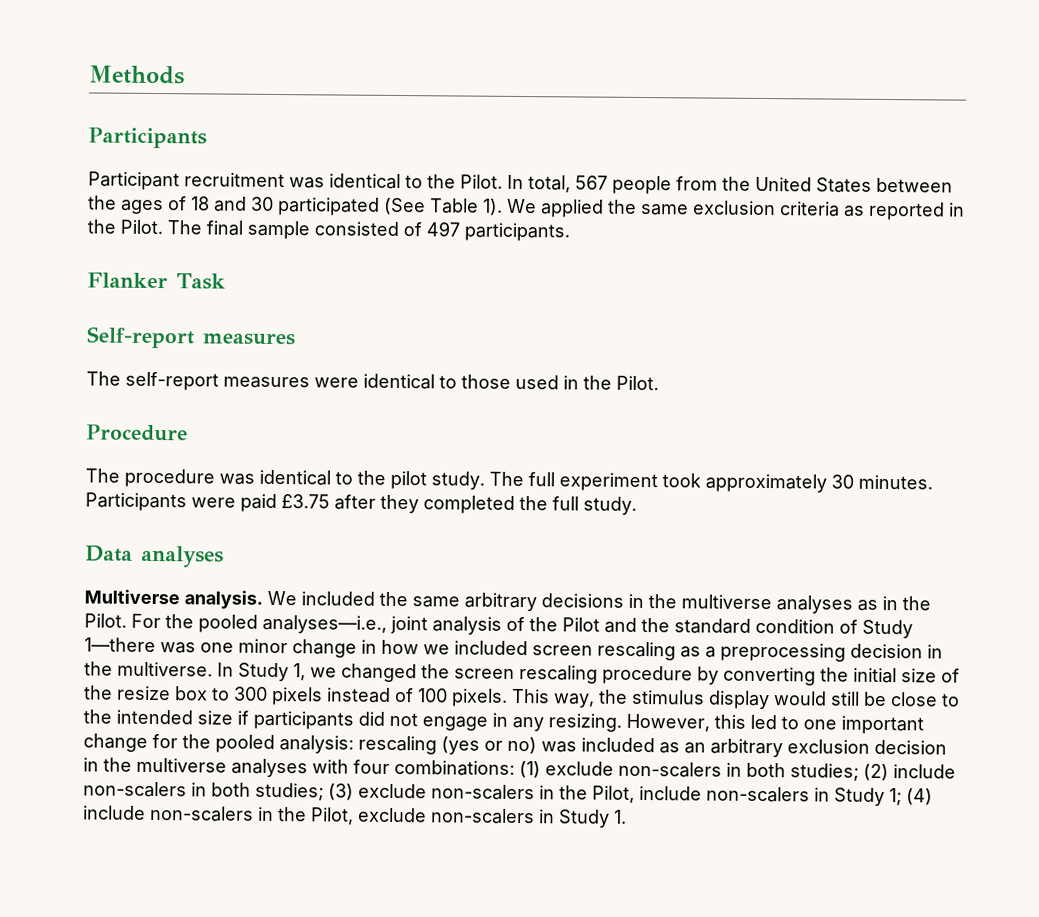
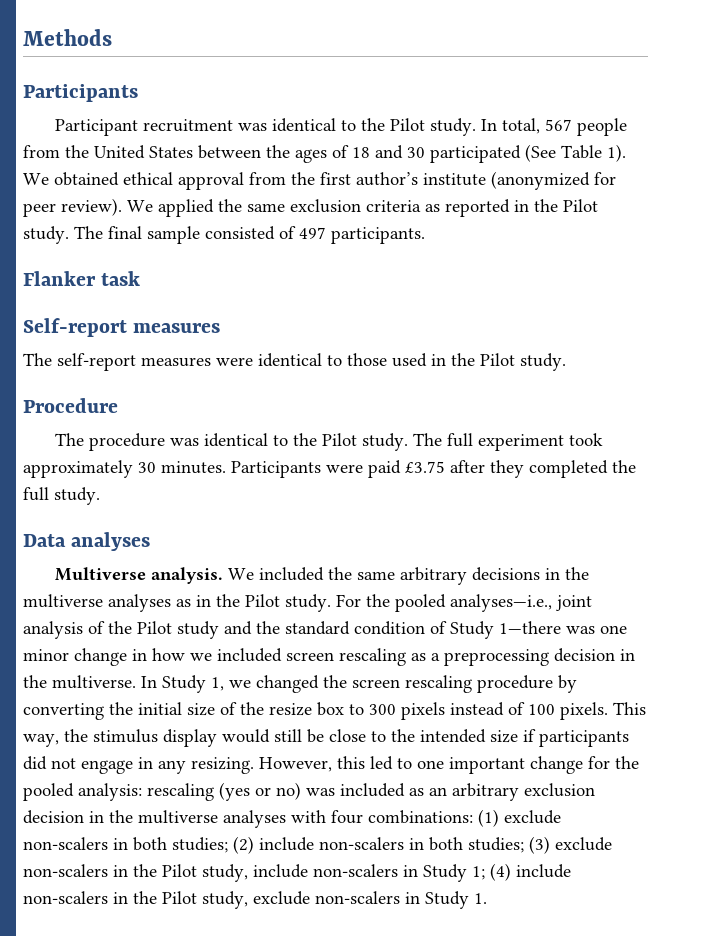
- Participant recruitment was identical to the Pilot.
+ Participant recruitment was identical to the Pilot study.
- We applied the same exclusion criteria as reported in the Pilot.
+ We obtained ethical approval from the first author’s institute (anonymized for peer review). We applied the same exclusion criteria as reported in the Pilot study.
- Flanker Task
+ Flanker task
- The self-report measures were identical to those used in the Pilot.
+ The self-report measures were identical to those used in the Pilot study.
- The procedure was identical to the pilot study.
+ The procedure was identical to the Pilot study.
- We included the same arbitrary decisions in the multiverse analyses as in the Pilot.
+ We included the same arbitrary decisions in the multiverse analyses as in the Pilot study.
- For the pooled analyses—i.e., joint analysis of the Pilot and the standard condition of Study 1—there was one minor change in how we included screen rescaling as a preprocessing decision in the multiverse.
+ For the pooled analyses—i.e., joint analysis of the Pilot study and the standard condition of Study 1—there was one minor change in how we included screen rescaling as a preprocessing decision in the multiverse.
- (3) exclude non-scalers in the Pilot, include non-scalers in Study 1;
+ (3) exclude non-scalers in the Pilot study, include non-scalers in Study 1;
- (4) include non-scalers in the Pilot, exclude non-scalers in Study 1.
+ (4) include non-scalers in the Pilot study, exclude non-scalers in Study 1.

